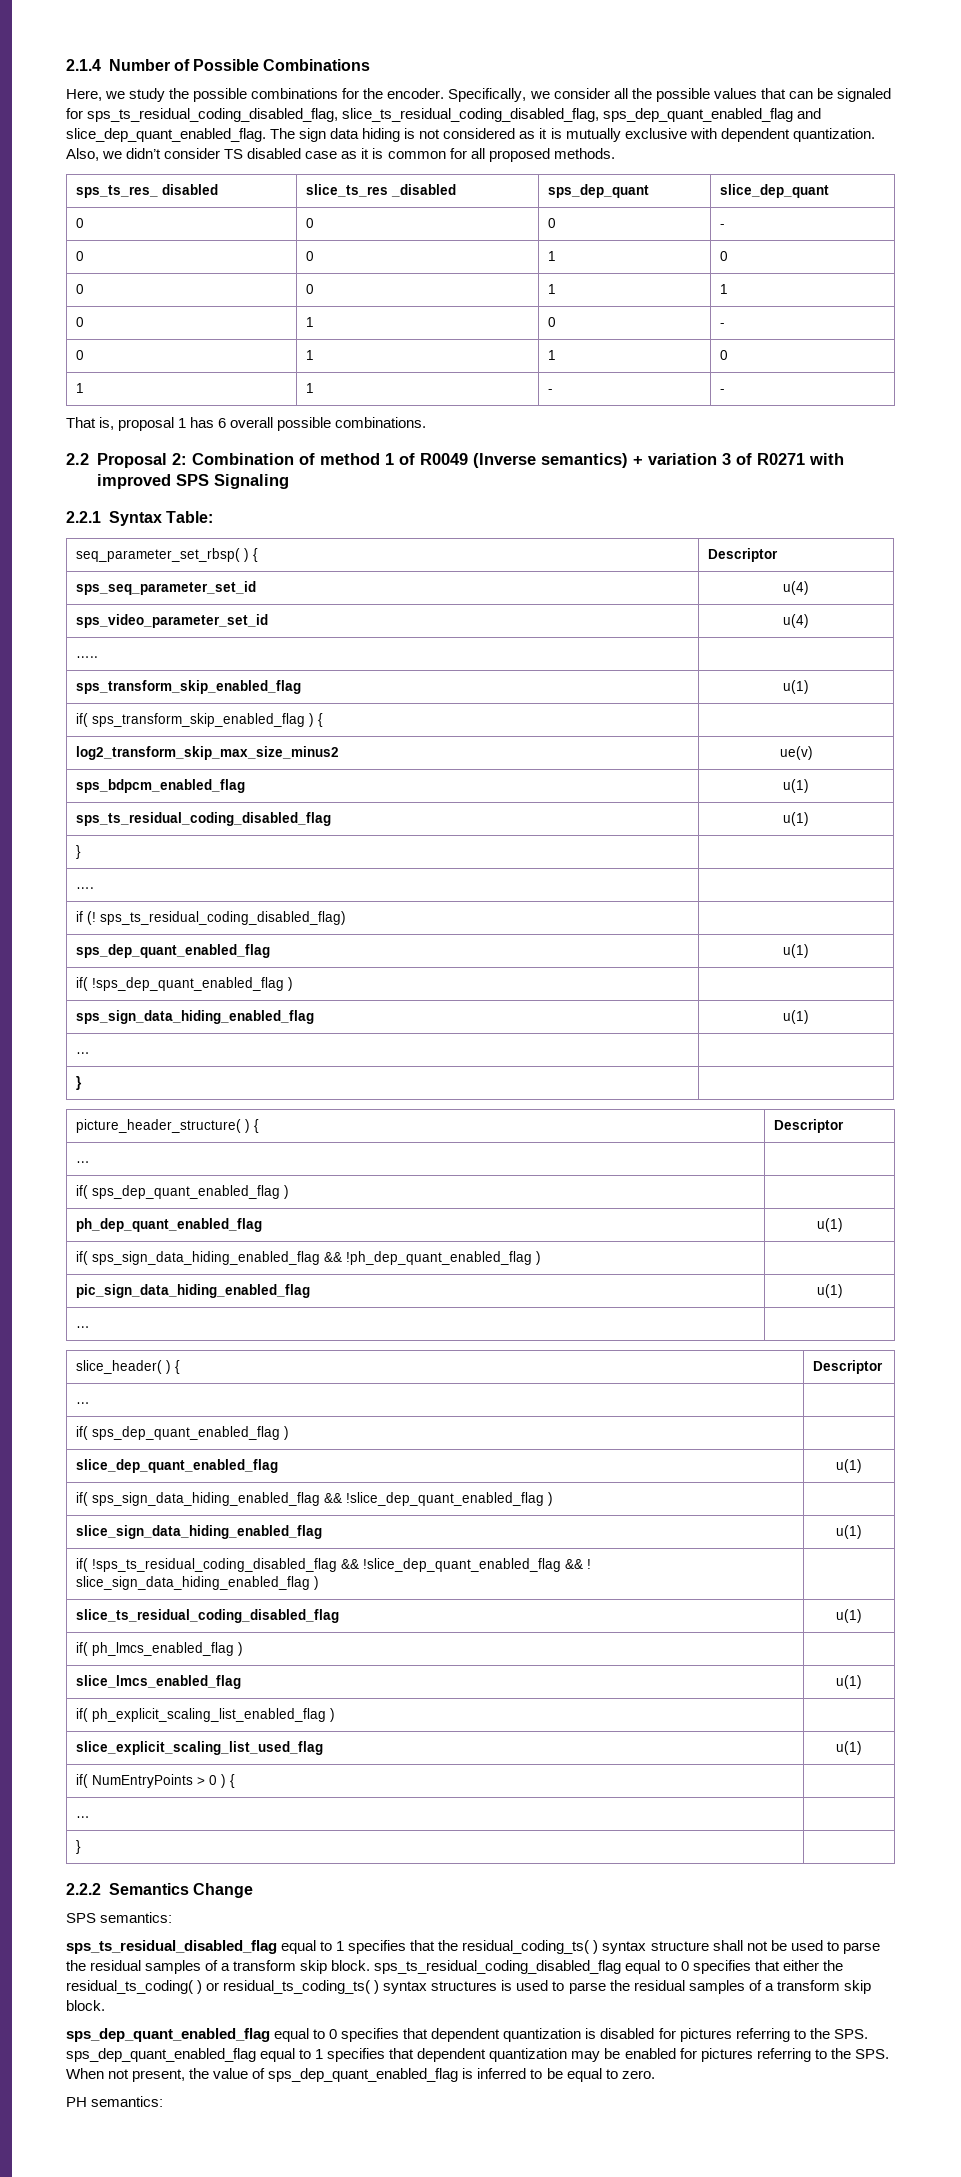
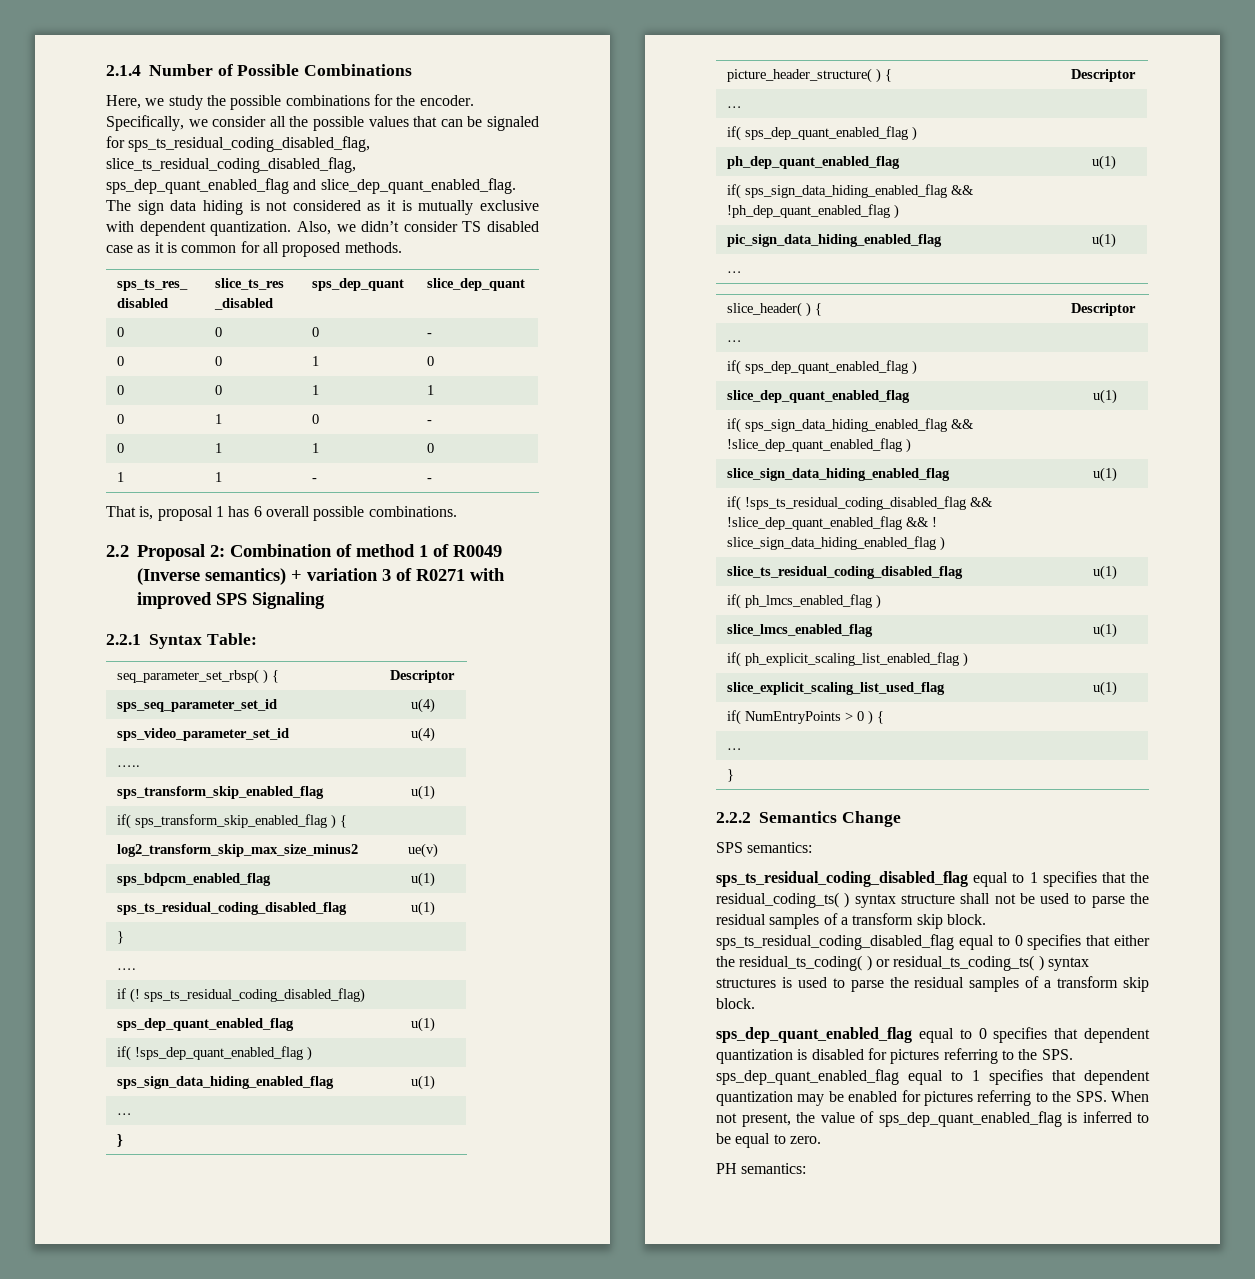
- sps_ts_residual_disabled_flag equal to 1 specifies that the residual_coding_ts( ) syntax structure shall not be used to parse the residual samples of a transform skip block. sps_ts_residual_coding_disabled_flag equal to 0 specifies that either the residual_ts_coding( ) or residual_ts_coding_ts( ) syntax structures is used to parse the residual samples of a transform skip block.
+ sps_ts_residual_coding_disabled_flag equal to 1 specifies that the residual_coding_ts( ) syntax structure shall not be used to parse the residual samples of a transform skip block. sps_ts_residual_coding_disabled_flag equal to 0 specifies that either the residual_ts_coding( ) or residual_ts_coding_ts( ) syntax structures is used to parse the residual samples of a transform skip block.

